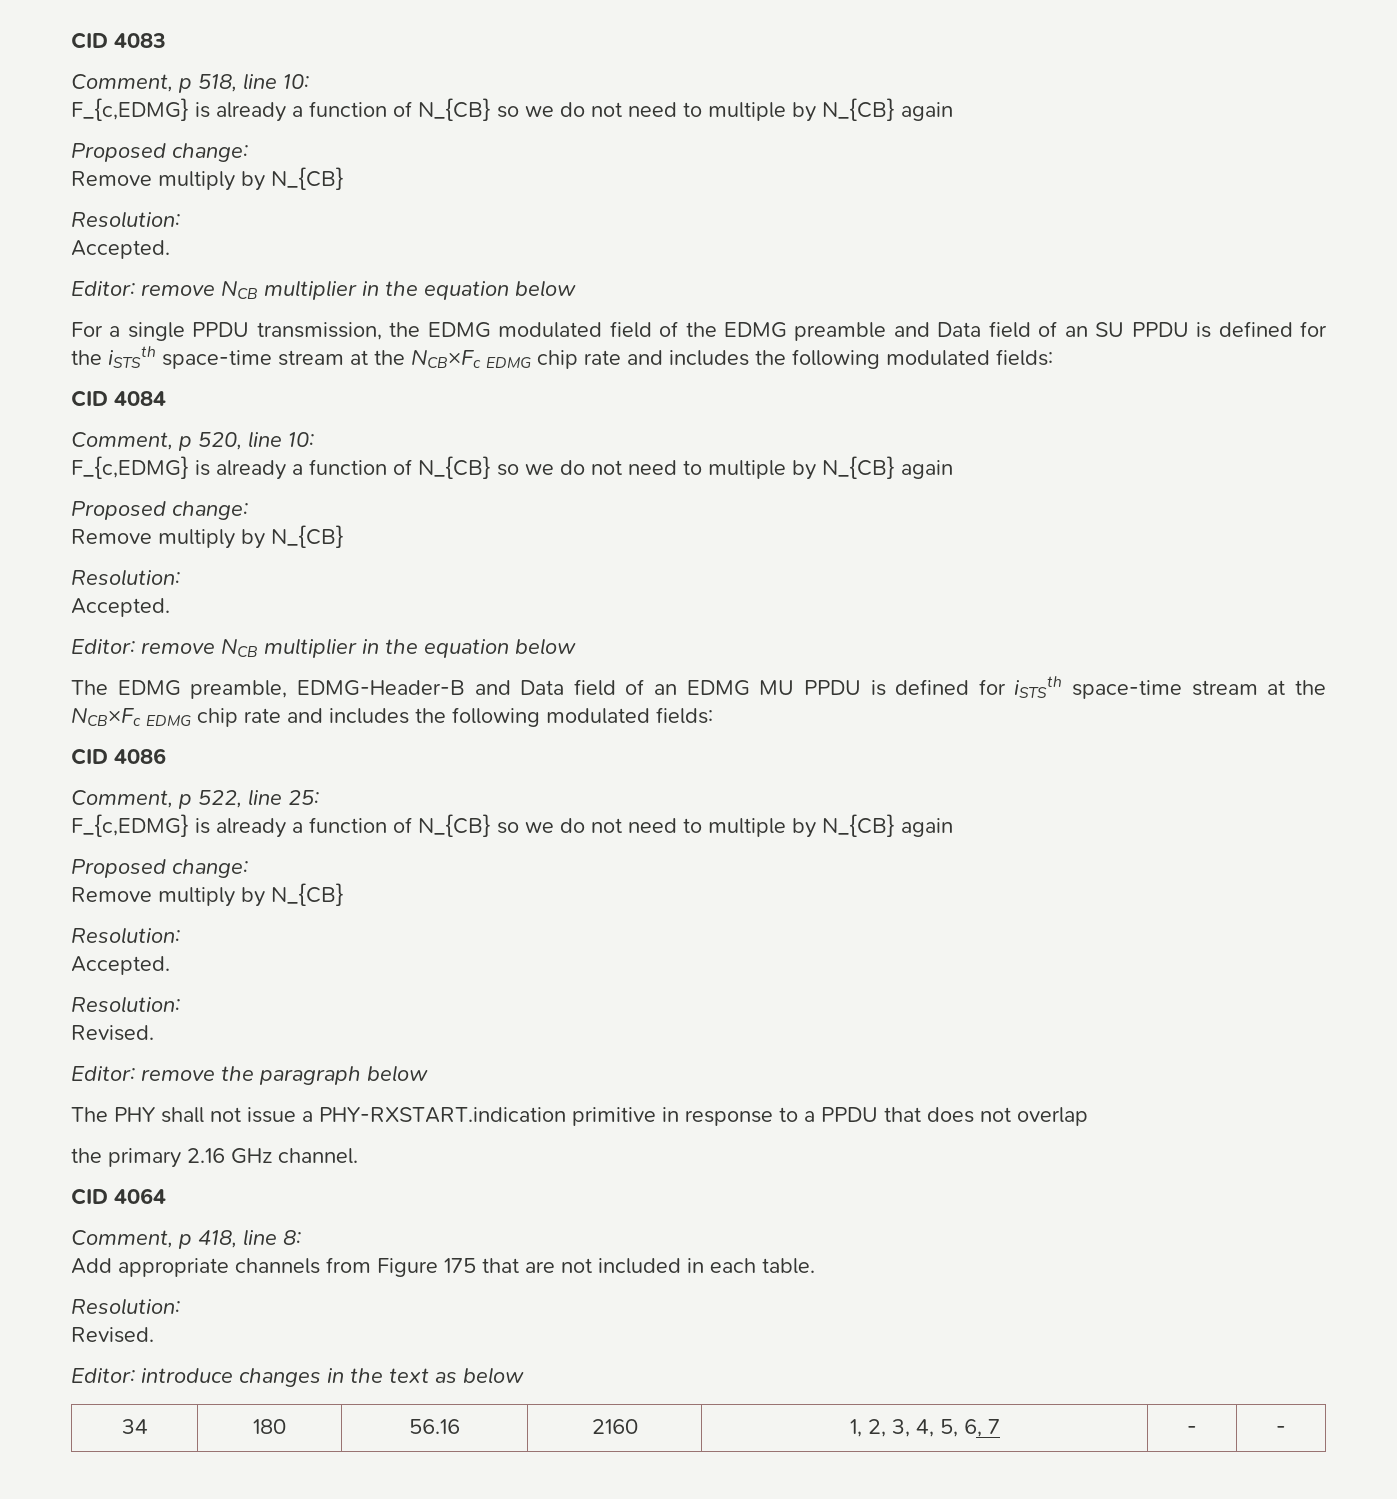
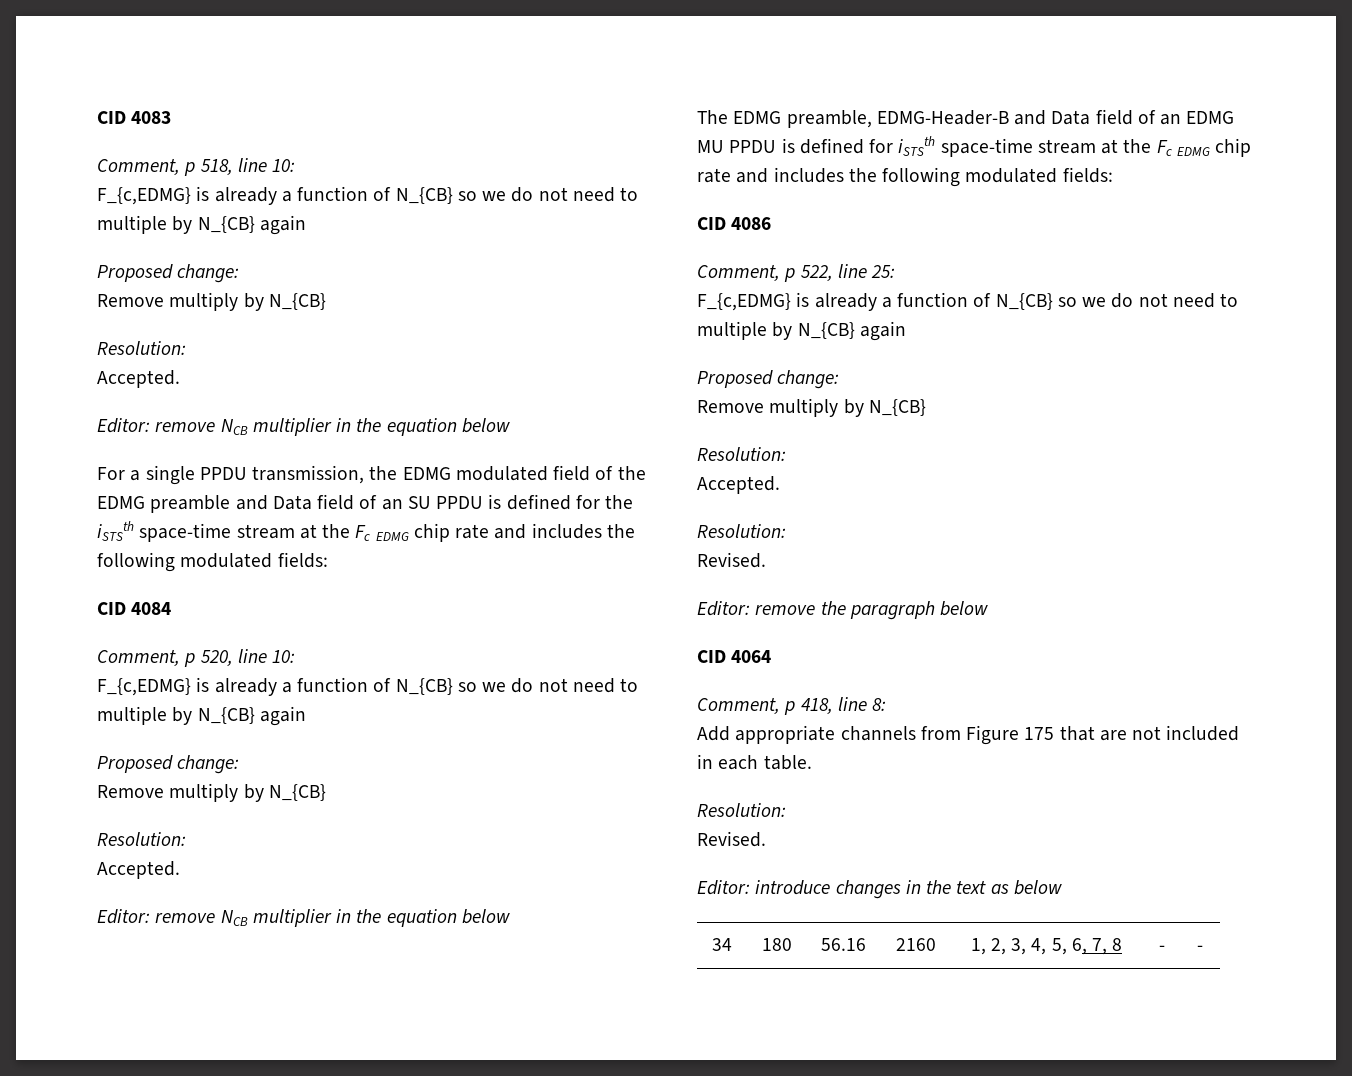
- For a single PPDU transmission, the EDMG modulated field of the EDMG preamble and Data field of an SU PPDU is defined for the iSTSth space-time stream at the NCB×Fc EDMG chip rate and includes the following modulated fields:
+ For a single PPDU transmission, the EDMG modulated field of the EDMG preamble and Data field of an SU PPDU is defined for the iSTSth space-time stream at the Fc EDMG chip rate and includes the following modulated fields:
- The EDMG preamble, EDMG-Header-B and Data field of an EDMG MU PPDU is defined for iSTSth space-time stream at the NCB×Fc EDMG chip rate and includes the following modulated fields:
+ The EDMG preamble, EDMG-Header-B and Data field of an EDMG MU PPDU is defined for iSTSth space-time stream at the Fc EDMG chip rate and includes the following modulated fields:
- The PHY shall not issue a PHY-RXSTART.indication primitive in response to a PPDU that does not overlap
- the primary 2.16 GHz channel.
- 34 | 180 | 56.16 | 2160 | 1, 2, 3, 4, 5, 6, 7 | - | -
+ 34 | 180 | 56.16 | 2160 | 1, 2, 3, 4, 5, 6, 7, 8 | - | -

